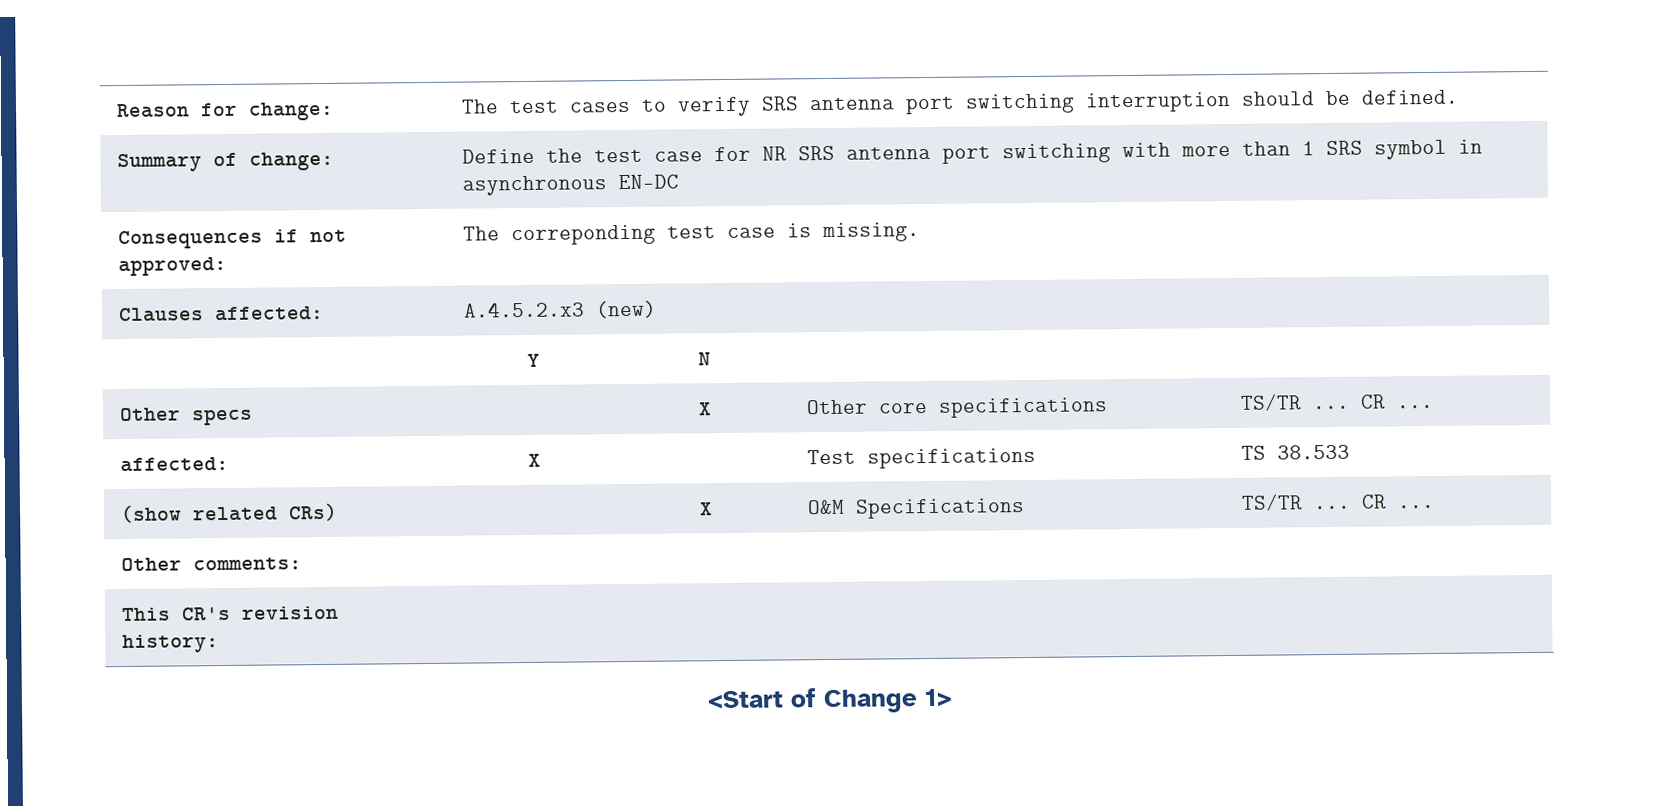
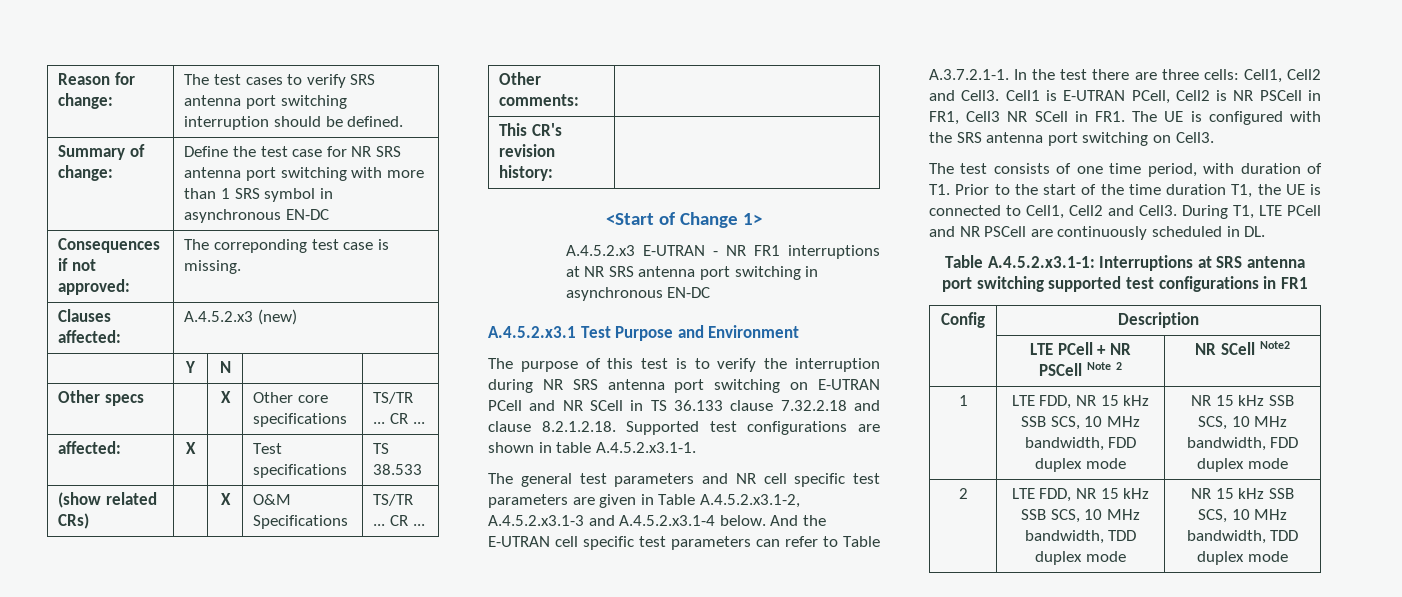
+ A.4.5.2.x3 E-UTRAN - NR FR1 interruptions at NR SRS antenna port switching in asynchronous EN-DC
+ A.4.5.2.x3.1 Test Purpose and Environment
+ The purpose of this test is to verify the interruption during NR SRS antenna port switching on E-UTRAN PCell and NR SCell in TS 36.133 clause 7.32.2.18 and clause 8.2.1.2.18. Supported test configurations are shown in table A.4.5.2.x3.1-1.
+ The general test parameters and NR cell specific test parameters are given in Table A.4.5.2.x3.1-2, A.4.5.2.x3.1-3 and A.4.5.2.x3.1-4 below. And the E-UTRAN cell specific test parameters can refer to Table A.3.7.2.1-1. In the test there are three cells: Cell1, Cell2 and Cell3. Cell1 is E-UTRAN PCell, Cell2 is NR PSCell in FR1, Cell3 NR SCell in FR1. The UE is configured with the SRS antenna port switching on Cell3.
+ The test consists of one time period, with duration of T1. Prior to the start of the time duration T1, the UE is connected to Cell1, Cell2 and Cell3. During T1, LTE PCell and NR PSCell are continuously scheduled in DL.
+ Table A.4.5.2.x3.1-1: Interruptions at SRS antenna port switching supported test configurations in FR1
+ Config | Description
+ | LTE PCell + NR PSCell Note 2 | NR SCell Note2
+ 1 | LTE FDD, NR 15 kHz SSB SCS, 10 MHz bandwidth, FDD duplex mode | NR 15 kHz SSB SCS, 10 MHz bandwidth, FDD duplex mode
+ 2 | LTE FDD, NR 15 kHz SSB SCS, 10 MHz bandwidth, TDD duplex mode | NR 15 kHz SSB SCS, 10 MHz bandwidth, TDD duplex mode

